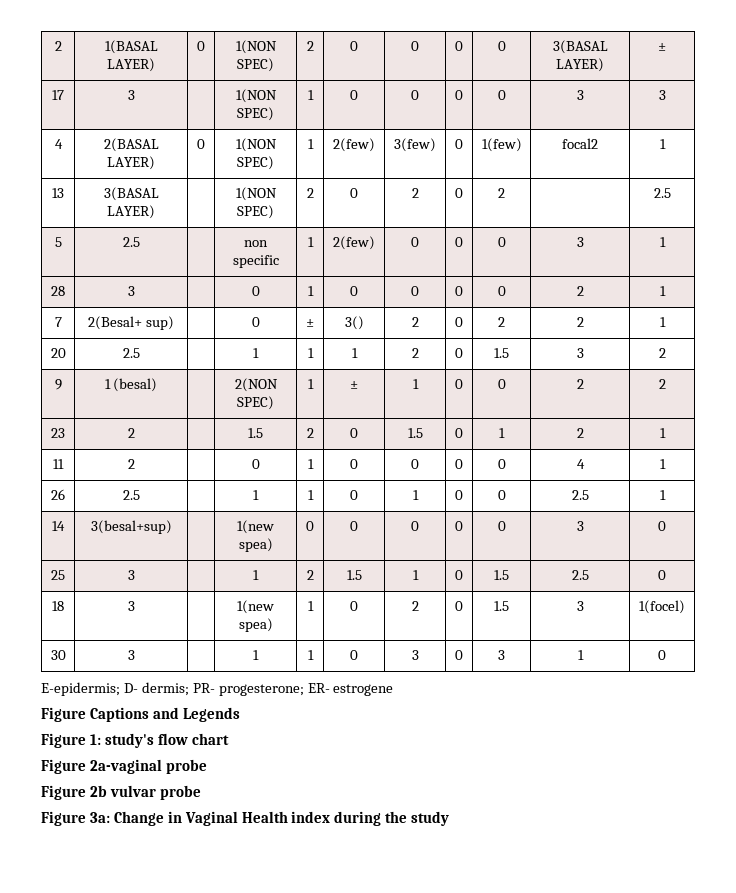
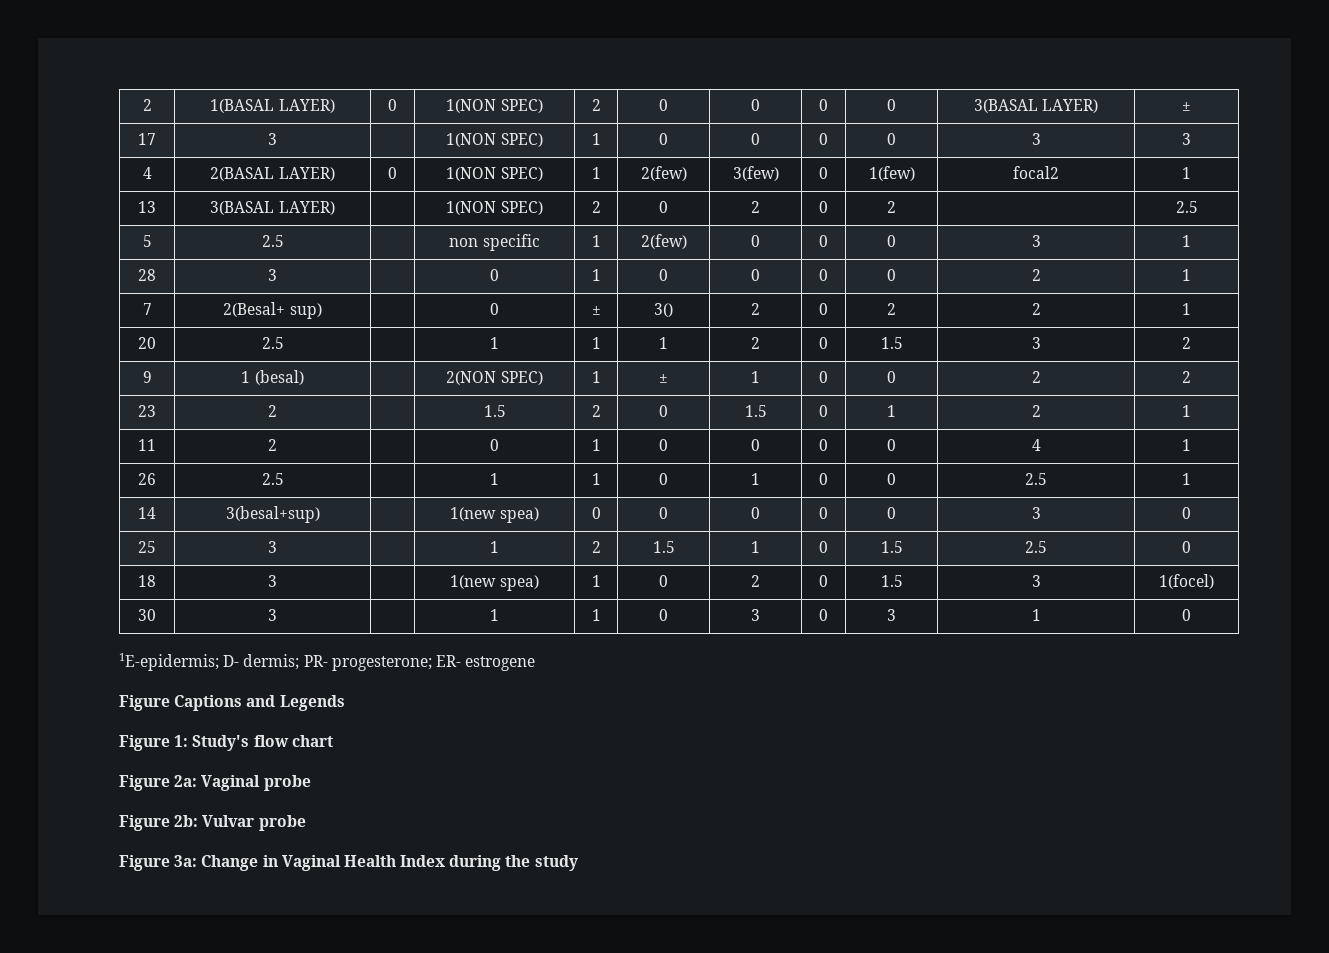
- E-epidermis; D- dermis; PR- progesterone; ER- estrogene
+ 1E-epidermis; D- dermis; PR- progesterone; ER- estrogene
- Figure 1: study's flow chart
+ Figure 1: Study's flow chart
- Figure 2a-vaginal probe
- Figure 2b vulvar probe
+ Figure 2a: Vaginal probe
+ Figure 2b: Vulvar probe
- Figure 3a: Change in Vaginal Health index during the study
+ Figure 3a: Change in Vaginal Health Index during the study

